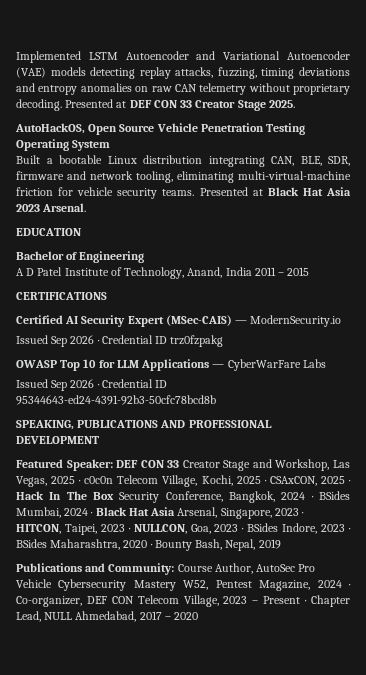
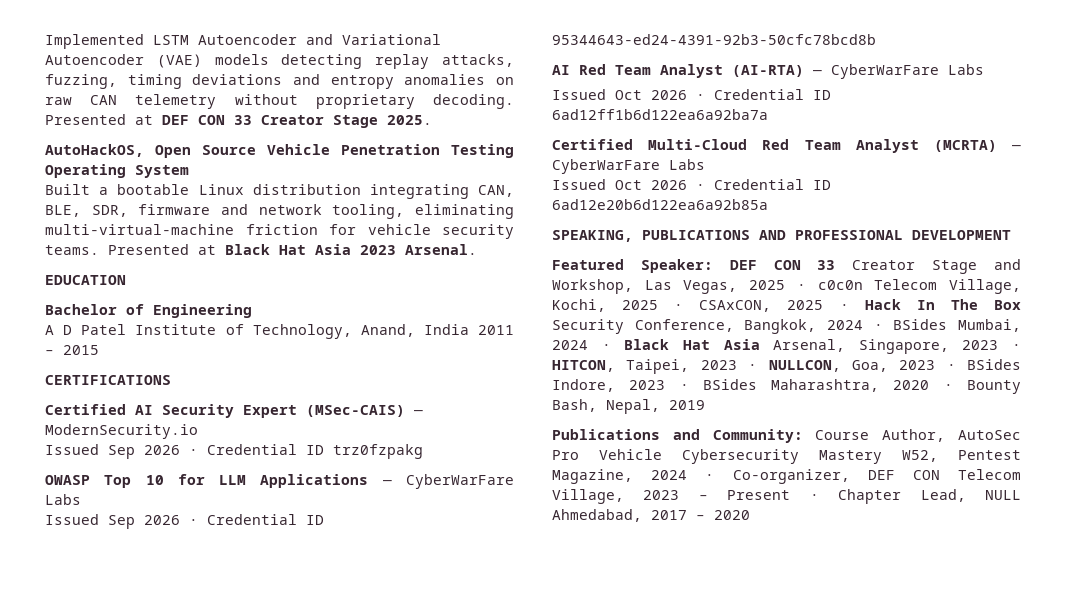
+ AI Red Team Analyst (AI-RTA) — CyberWarFare Labs
+ Issued Oct 2026 · Credential ID 6ad12ff1b6d122ea6a92ba7a
+ Certified Multi-Cloud Red Team Analyst (MCRTA) — CyberWarFare Labs
+ Issued Oct 2026 · Credential ID 6ad12e20b6d122ea6a92b85a

